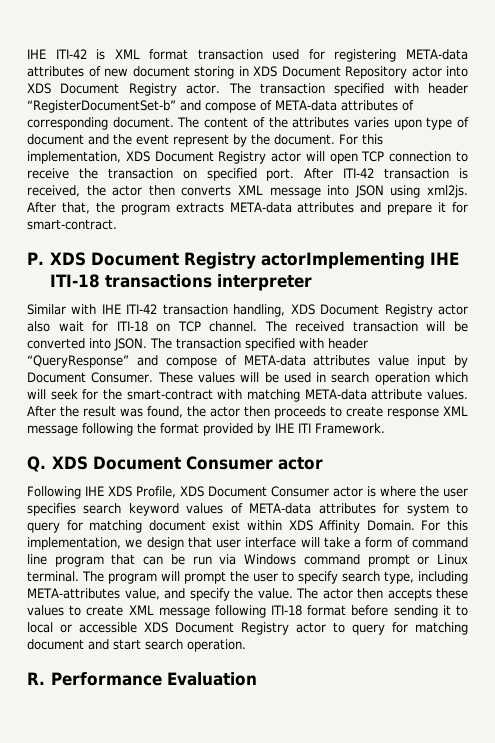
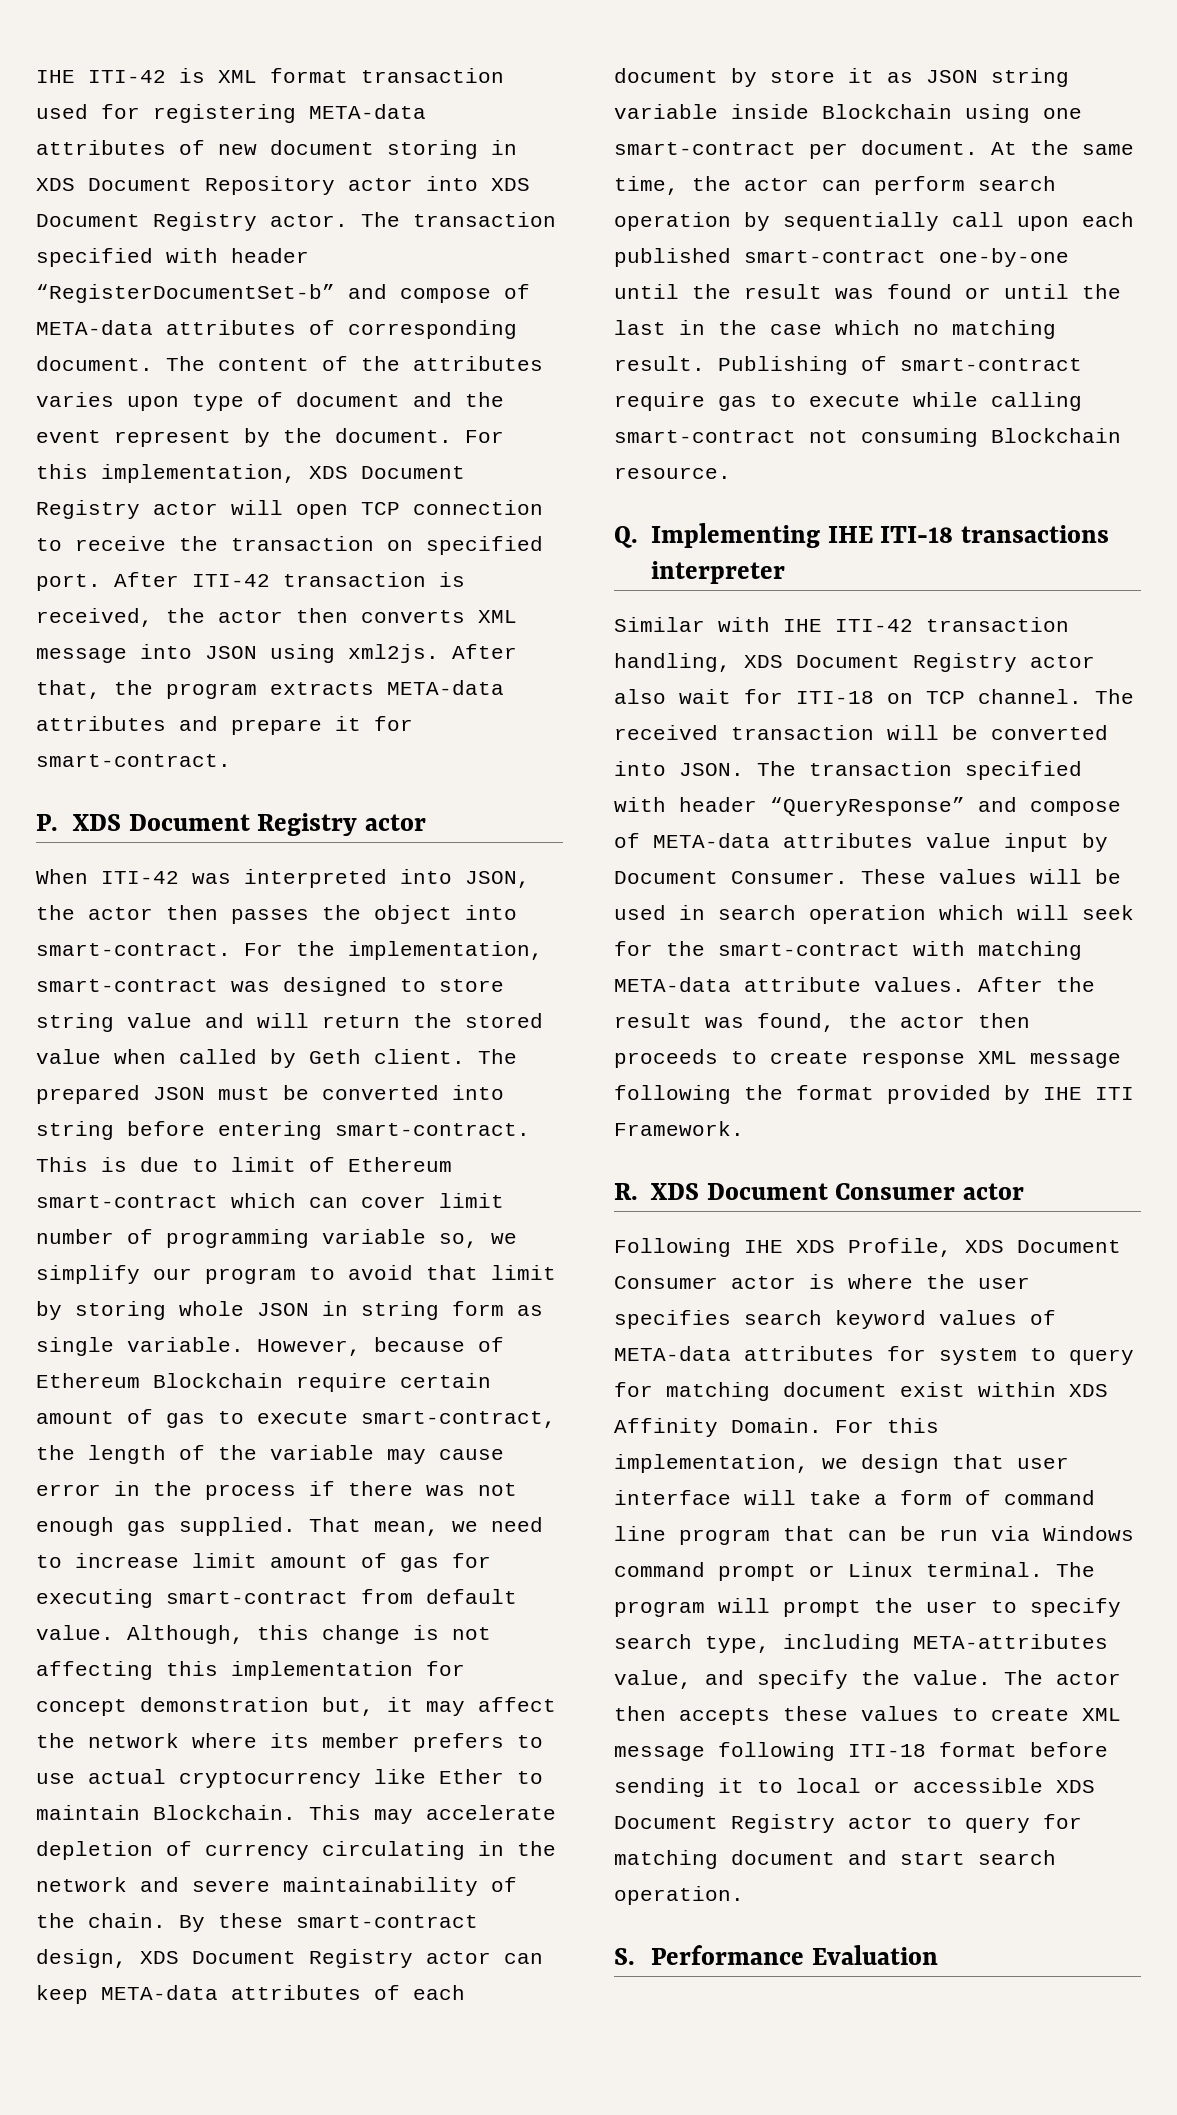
- P. XDS Document Registry actorImplementing IHE ITI-18 transactions interpreter
+ P. XDS Document Registry actor
+ When ITI-42 was interpreted into JSON, the actor then passes the object into smart-contract. For the implementation, smart-contract was designed to store string value and will return the stored value when called by Geth client. The prepared JSON must be converted into string before entering smart-contract. This is due to limit of Ethereum smart-contract which can cover limit number of programming variable so, we simplify our program to avoid that limit by storing whole JSON in string form as single variable. However, because of Ethereum Blockchain require certain amount of gas to execute smart-contract, the length of the variable may cause error in the process if there was not enough gas supplied. That mean, we need to increase limit amount of gas for executing smart-contract from default value. Although, this change is not affecting this implementation for concept demonstration but, it may affect the network where its member prefers to use actual cryptocurrency like Ether to maintain Blockchain. This may accelerate depletion of currency circulating in the network and severe maintainability of the chain. By these smart-contract design, XDS Document Registry actor can keep META-data attributes of each document by store it as JSON string variable inside Blockchain using one smart-contract per document. At the same time, the actor can perform search operation by sequentially call upon each published smart-contract one-by-one until the result was found or until the last in the case which no matching result. Publishing of smart-contract require gas to execute while calling smart-contract not consuming Blockchain resource.
+ Q. Implementing IHE ITI-18 transactions interpreter
- Q. XDS Document Consumer actor
+ R. XDS Document Consumer actor
- R. Performance Evaluation
+ S. Performance Evaluation

